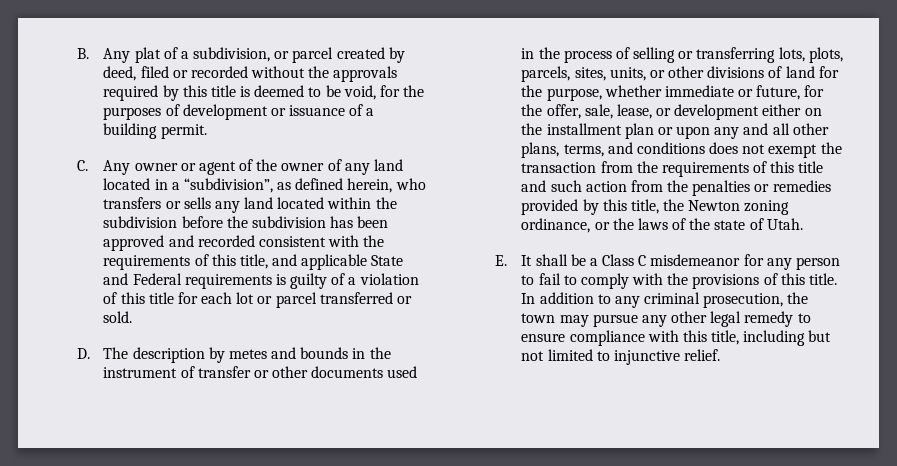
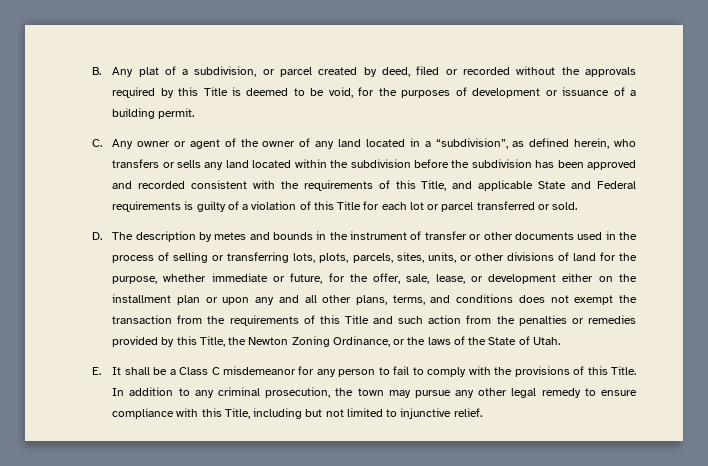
- B. Any plat of a subdivision, or parcel created by deed, filed or recorded without the approvals required by this title is deemed to be void, for the purposes of development or issuance of a building permit.
+ B. Any plat of a subdivision, or parcel created by deed, filed or recorded without the approvals required by this Title is deemed to be void, for the purposes of development or issuance of a building permit.
- C. Any owner or agent of the owner of any land located in a “subdivision”, as defined herein, who transfers or sells any land located within the subdivision before the subdivision has been approved and recorded consistent with the requirements of this title, and applicable State and Federal requirements is guilty of a violation of this title for each lot or parcel transferred or sold.
+ C. Any owner or agent of the owner of any land located in a “subdivision”, as defined herein, who transfers or sells any land located within the subdivision before the subdivision has been approved and recorded consistent with the requirements of this Title, and applicable State and Federal requirements is guilty of a violation of this Title for each lot or parcel transferred or sold.
- D. The description by metes and bounds in the instrument of transfer or other documents used in the process of selling or transferring lots, plots, parcels, sites, units, or other divisions of land for the purpose, whether immediate or future, for the offer, sale, lease, or development either on the installment plan or upon any and all other plans, terms, and conditions does not exempt the transaction from the requirements of this title and such action from the penalties or remedies provided by this title, the Newton zoning ordinance, or the laws of the state of Utah.
+ D. The description by metes and bounds in the instrument of transfer or other documents used in the process of selling or transferring lots, plots, parcels, sites, units, or other divisions of land for the purpose, whether immediate or future, for the offer, sale, lease, or development either on the installment plan or upon any and all other plans, terms, and conditions does not exempt the transaction from the requirements of this Title and such action from the penalties or remedies provided by this Title, the Newton Zoning Ordinance, or the laws of the State of Utah.
- E. It shall be a Class C misdemeanor for any person to fail to comply with the provisions of this title.
+ E. It shall be a Class C misdemeanor for any person to fail to comply with the provisions of this Title.
- In addition to any criminal prosecution, the town may pursue any other legal remedy to ensure compliance with this title, including but not limited to injunctive relief.
+ In addition to any criminal prosecution, the town may pursue any other legal remedy to ensure compliance with this Title, including but not limited to injunctive relief.

